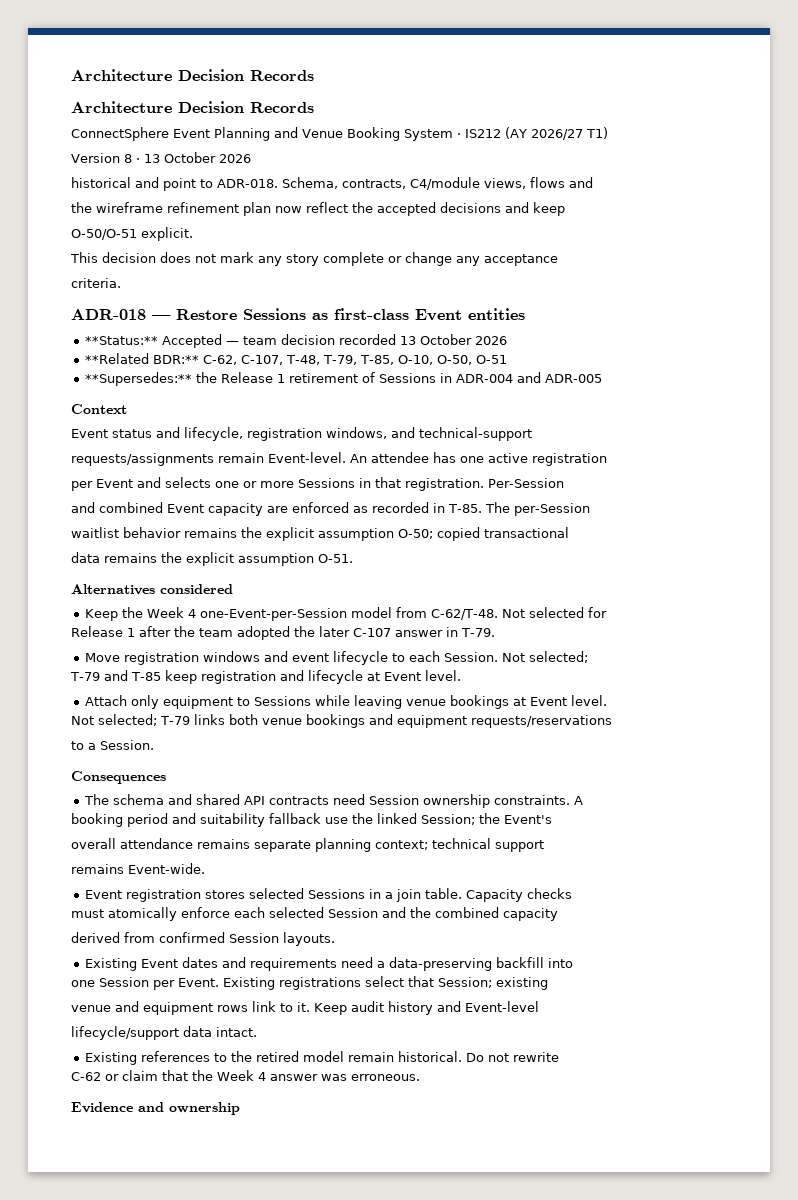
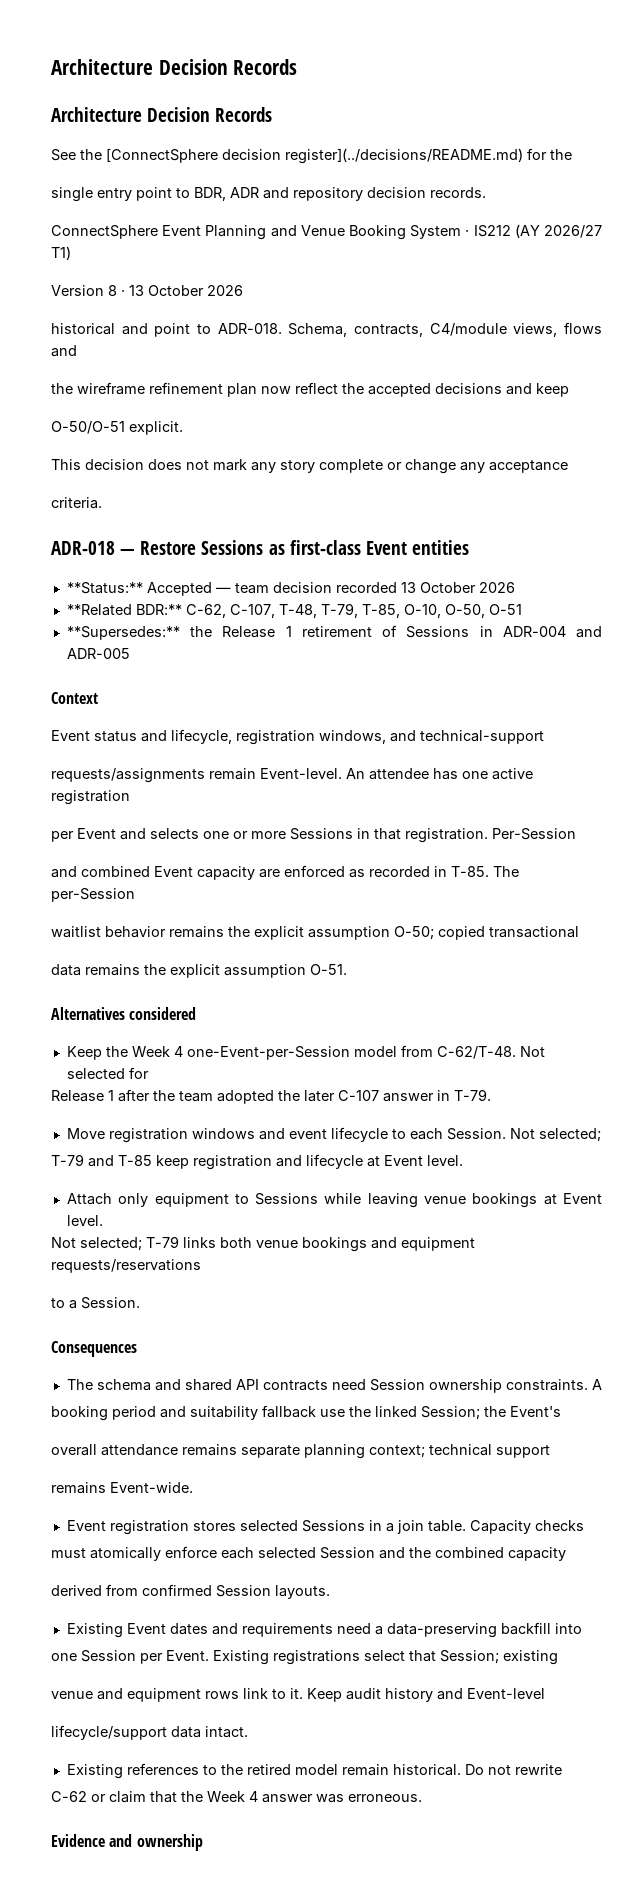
+ See the [ConnectSphere decision register](../decisions/README.md) for the
+ single entry point to BDR, ADR and repository decision records.

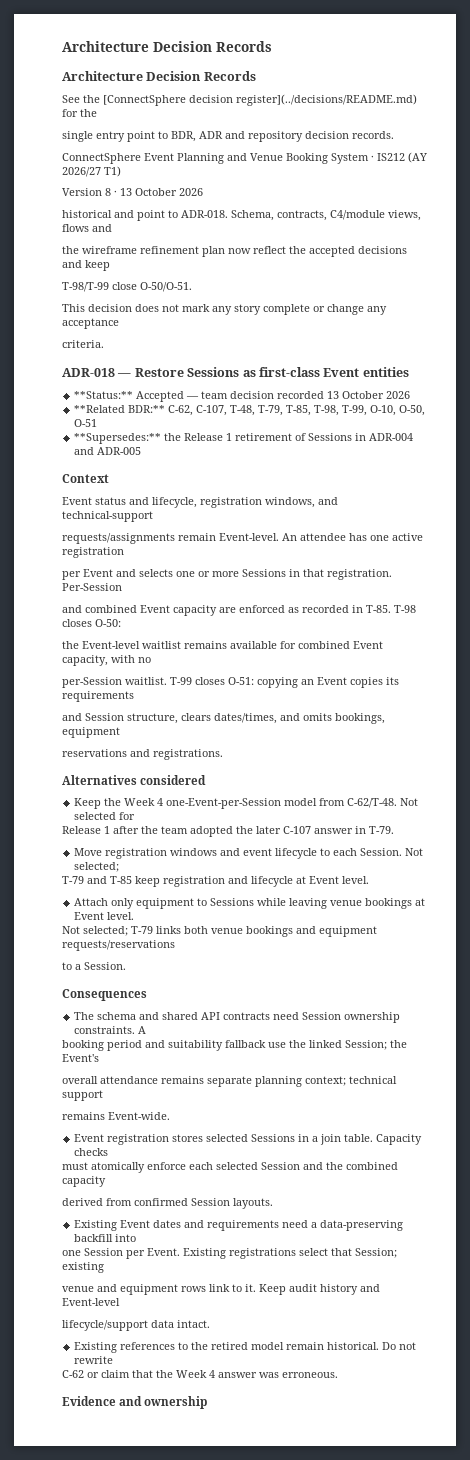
- O-50/O-51 explicit.
+ T-98/T-99 close O-50/O-51.
- **Related BDR:** C-62, C-107, T-48, T-79, T-85, O-10, O-50, O-51
+ **Related BDR:** C-62, C-107, T-48, T-79, T-85, T-98, T-99, O-10, O-50, O-51
- The per-Session
- waitlist behavior remains the explicit assumption O-50; copied transactional
- data remains the explicit assumption O-51.
+ T-98 closes O-50:
+ the Event-level waitlist remains available for combined Event capacity, with no
+ per-Session waitlist. T-99 closes O-51: copying an Event copies its requirements
+ and Session structure, clears dates/times, and omits bookings, equipment
+ reservations and registrations.

